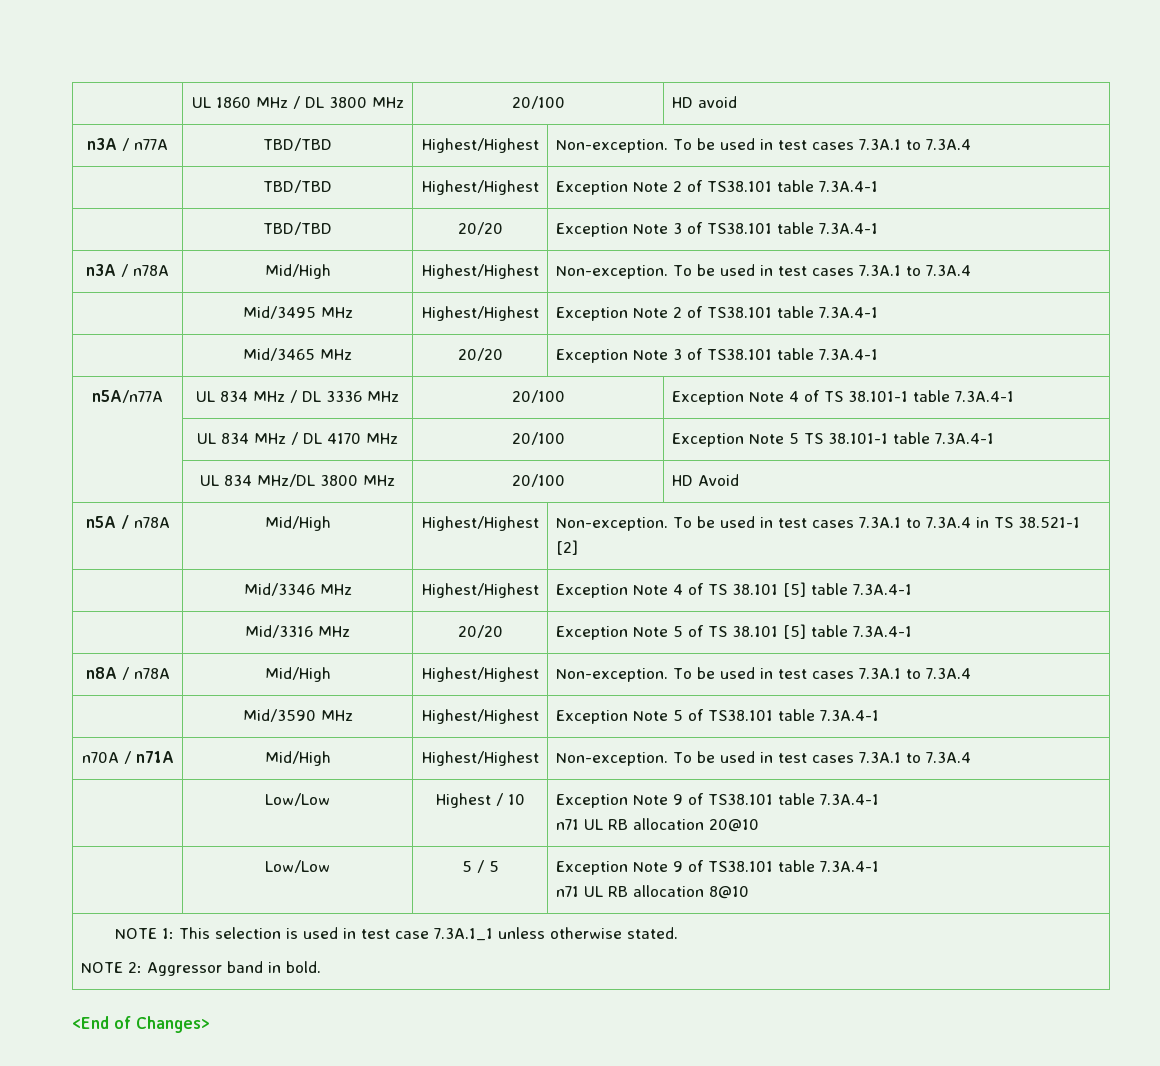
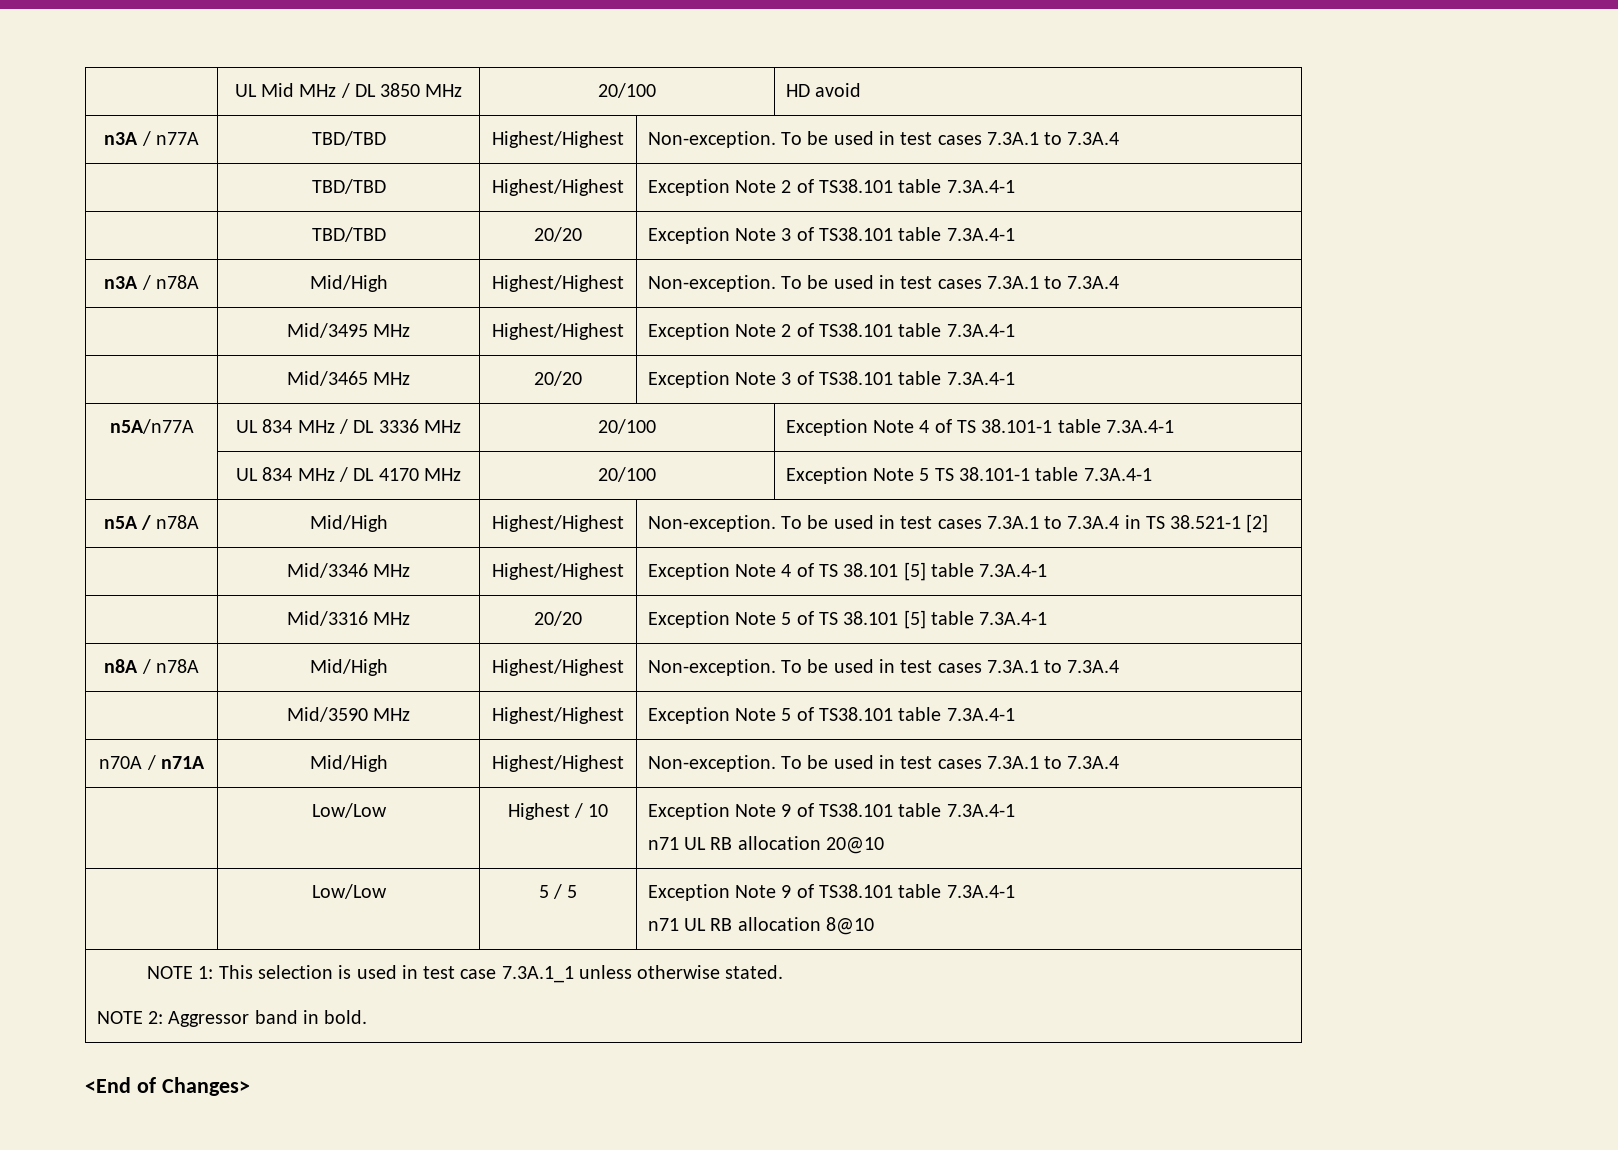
- | UL 1860 MHz / DL 3800 MHz | 20/100 | HD avoid
+ | UL Mid MHz / DL 3850 MHz | 20/100 | HD avoid
- | UL 834 MHz/DL 3800 MHz | 20/100 | HD Avoid

